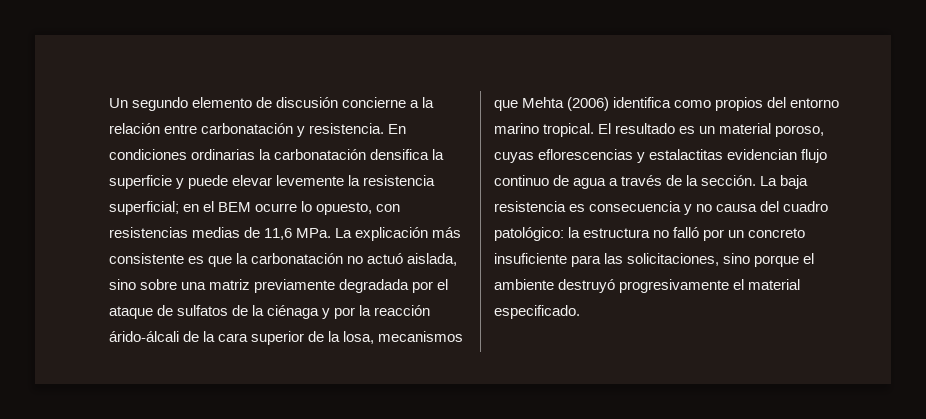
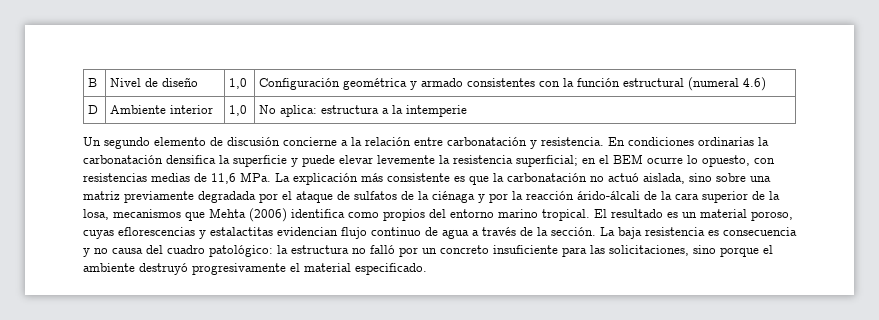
+ B | Nivel de diseño | 1,0 | Configuración geométrica y armado consistentes con la función estructural (numeral 4.6)
+ D | Ambiente interior | 1,0 | No aplica: estructura a la intemperie

